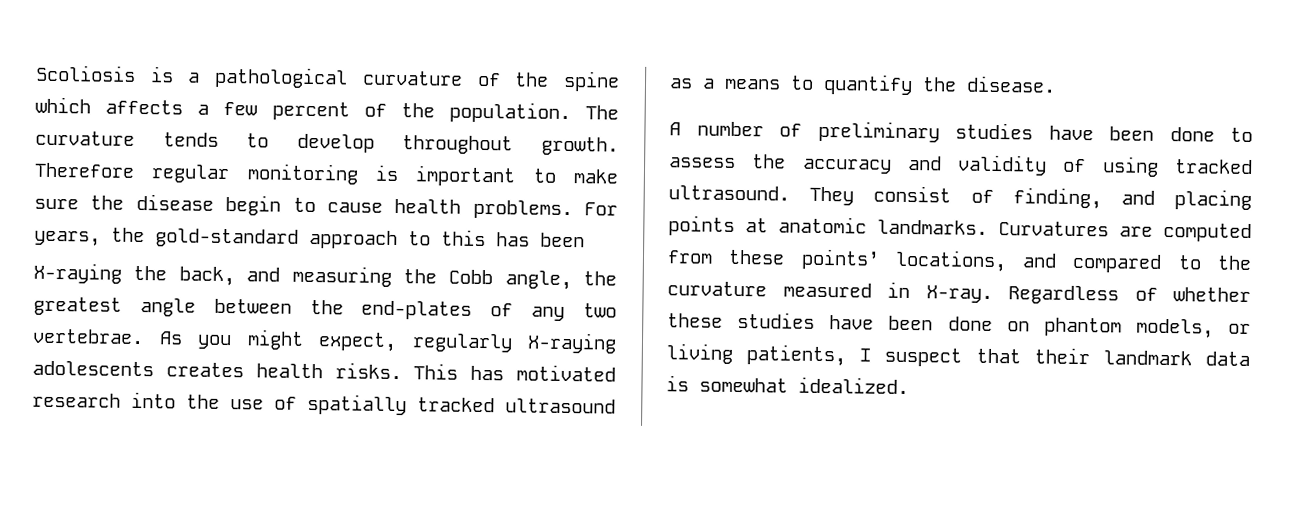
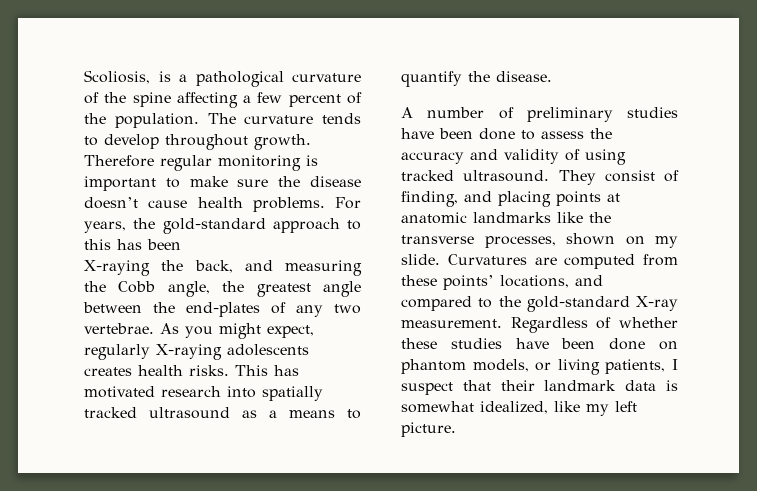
- Scoliosis is a pathological curvature of the spine which affects a few percent of the population.
+ Scoliosis, is a pathological curvature of the spine affecting a few percent of the population.
- Therefore regular monitoring is important to make sure the disease begin to cause health problems.
+ Therefore regular monitoring is important to make sure the disease doesn’t cause health problems.
- This has motivated research into the use of spatially tracked ultrasound as a means to quantify the disease.
+ This has motivated research into spatially tracked ultrasound as a means to quantify the disease.
- They consist of finding, and placing points at anatomic landmarks.
+ They consist of finding, and placing points at anatomic landmarks like the transverse processes, shown on my slide.
- Curvatures are computed from these points’ locations, and compared to the curvature measured in X-ray.
+ Curvatures are computed from these points’ locations, and compared to the gold-standard X-ray measurement.
- Regardless of whether these studies have been done on phantom models, or living patients, I suspect that their landmark data is somewhat idealized.
+ Regardless of whether these studies have been done on phantom models, or living patients, I suspect that their landmark data is somewhat idealized, like my left picture.

